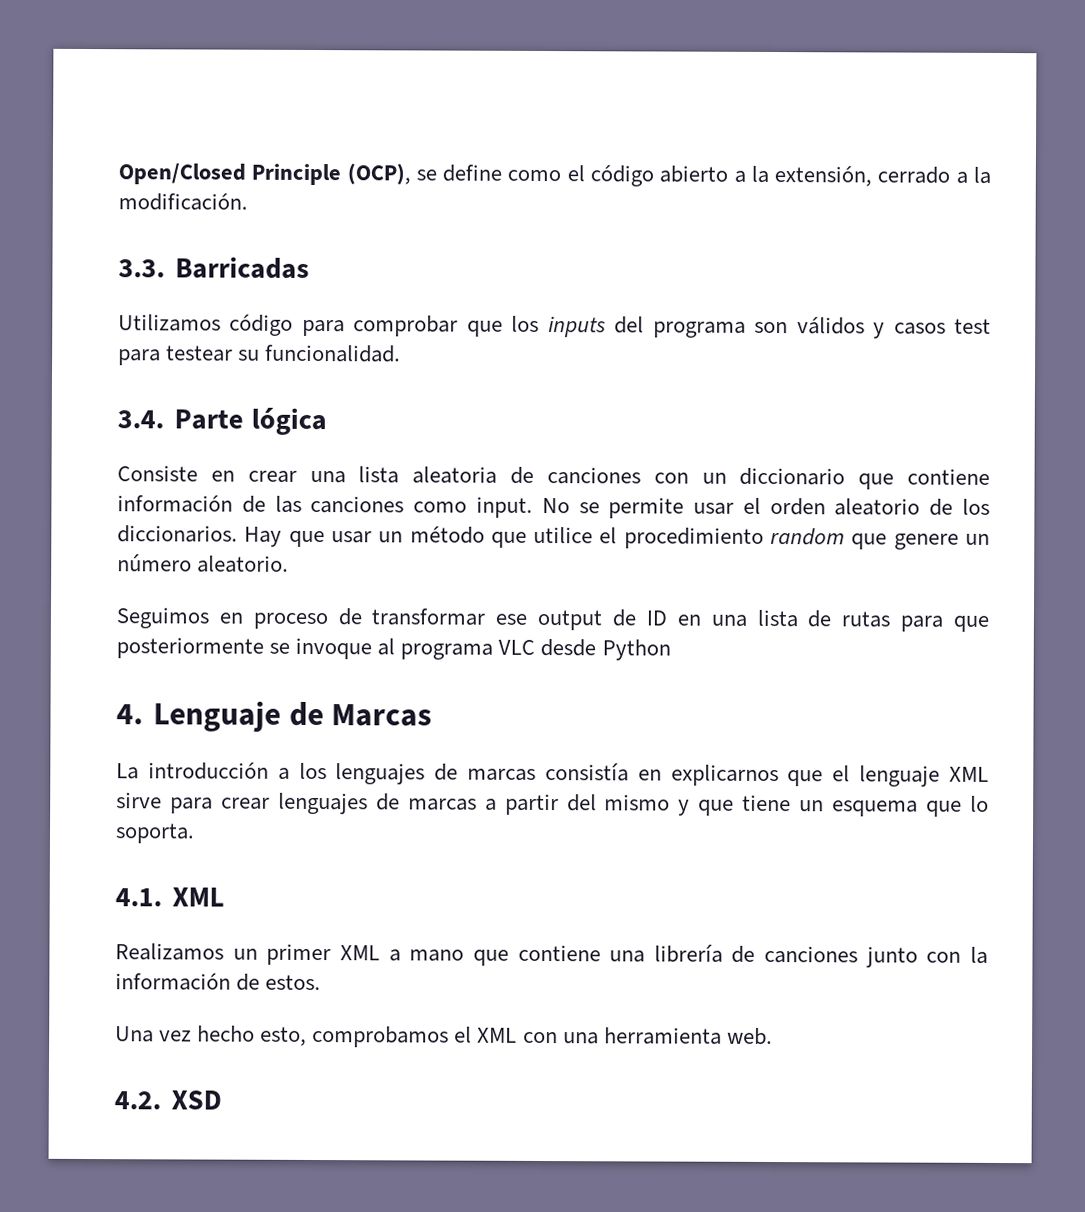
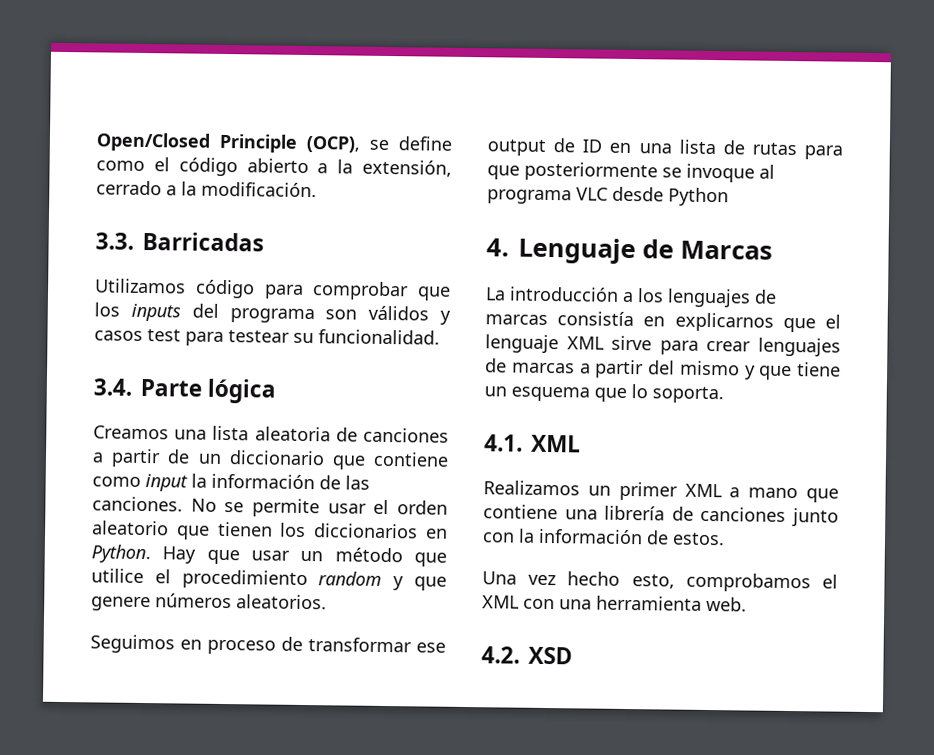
- Consiste en crear una lista aleatoria de canciones con un diccionario que contiene información de las canciones como input.
+ Creamos una lista aleatoria de canciones a partir de un diccionario que contiene como input la información de las canciones.
- No se permite usar el orden aleatorio de los diccionarios.
+ No se permite usar el orden aleatorio que tienen los diccionarios en Python.
- Hay que usar un método que utilice el procedimiento random que genere un número aleatorio.
+ Hay que usar un método que utilice el procedimiento random y que genere números aleatorios.

